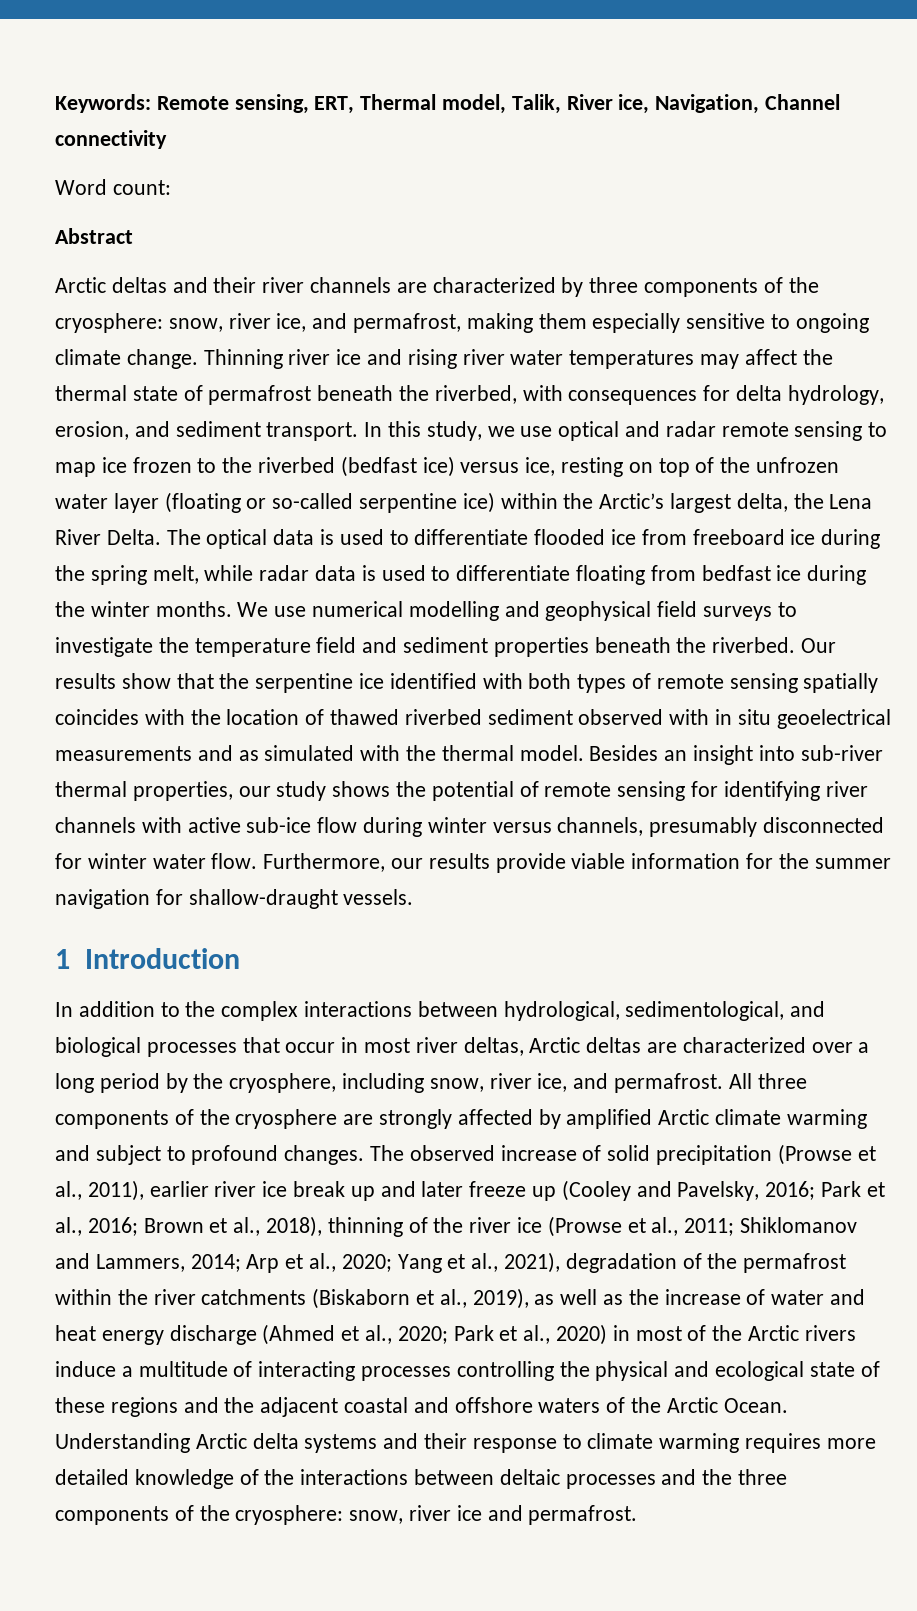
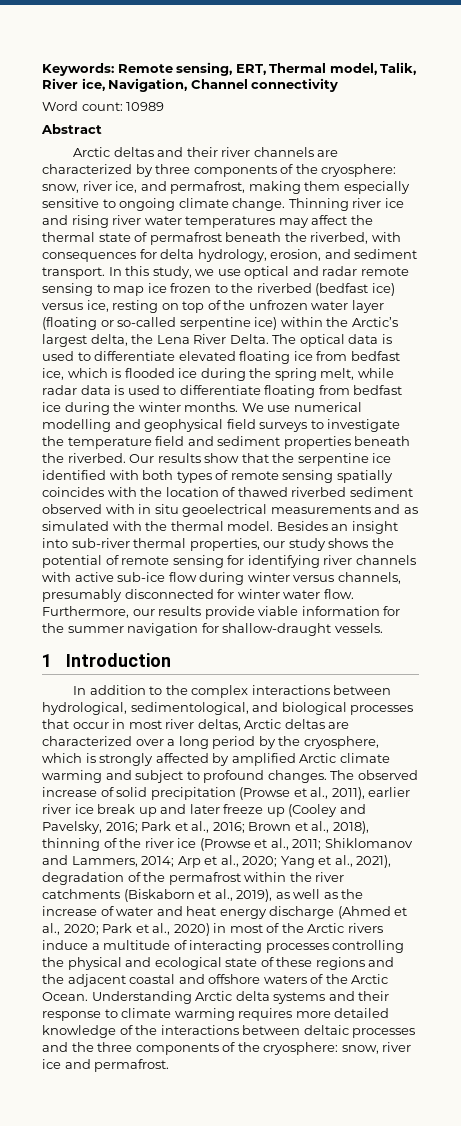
- Word count:
+ Word count: 10989
- The optical data is used to differentiate flooded ice from freeboard ice during the spring melt, while radar data is used to differentiate floating from bedfast ice during the winter months.
+ The optical data is used to differentiate elevated floating ice from bedfast ice, which is flooded ice during the spring melt, while radar data is used to differentiate floating from bedfast ice during the winter months.
- In addition to the complex interactions between hydrological, sedimentological, and biological processes that occur in most river deltas, Arctic deltas are characterized over a long period by the cryosphere, including snow, river ice, and permafrost. All three components of the cryosphere are strongly affected by amplified Arctic climate warming and subject to profound changes.
+ In addition to the complex interactions between hydrological, sedimentological, and biological processes that occur in most river deltas, Arctic deltas are characterized over a long period by the cryosphere, which is strongly affected by amplified Arctic climate warming and subject to profound changes.

